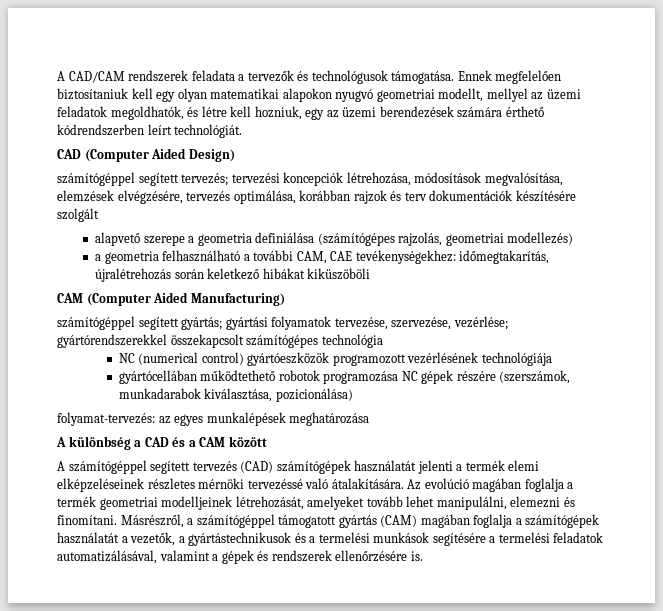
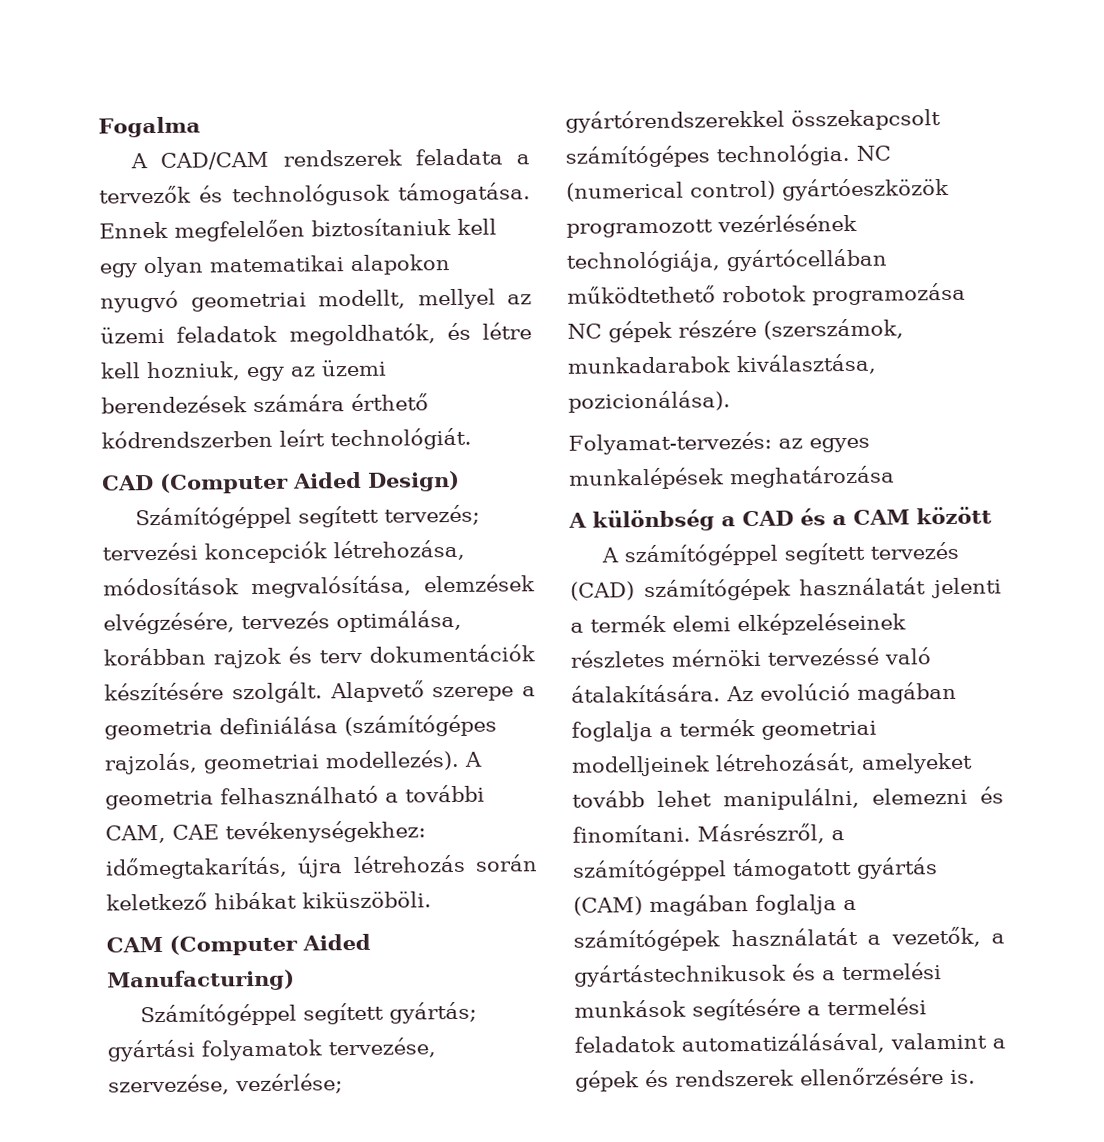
+ Fogalma
- számítógéppel segített tervezés; tervezési koncepciók létrehozása, módosítások megvalósítása, elemzések elvégzésére, tervezés optimálása, korábban rajzok és terv dokumentációk készítésére szolgált
- alapvető szerepe a geometria definiálása (számítógépes rajzolás, geometriai modellezés)
- a geometria felhasználható a további CAM, CAE tevékenységekhez: időmegtakarítás, újralétrehozás során keletkező hibákat kiküszöböli
+ Számítógéppel segített tervezés; tervezési koncepciók létrehozása, módosítások megvalósítása, elemzések elvégzésére, tervezés optimálása, korábban rajzok és terv dokumentációk készítésére szolgált. Alapvető szerepe a geometria definiálása (számítógépes rajzolás, geometriai modellezés). A geometria felhasználható a további CAM, CAE tevékenységekhez: időmegtakarítás, újra létrehozás során keletkező hibákat kiküszöböli.
- számítógéppel segített gyártás; gyártási folyamatok tervezése, szervezése, vezérlése; gyártórendszerekkel összekapcsolt számítógépes technológia
- NC (numerical control) gyártóeszközök programozott vezérlésének technológiája
- gyártócellában működtethető robotok programozása NC gépek részére (szerszámok, munkadarabok kiválasztása, pozicionálása)
- folyamat-tervezés: az egyes munkalépések meghatározása
+ Számítógéppel segített gyártás; gyártási folyamatok tervezése, szervezése, vezérlése; gyártórendszerekkel összekapcsolt számítógépes technológia. NC (numerical control) gyártóeszközök programozott vezérlésének technológiája, gyártócellában működtethető robotok programozása NC gépek részére (szerszámok, munkadarabok kiválasztása, pozicionálása).
+ Folyamat-tervezés: az egyes munkalépések meghatározása

